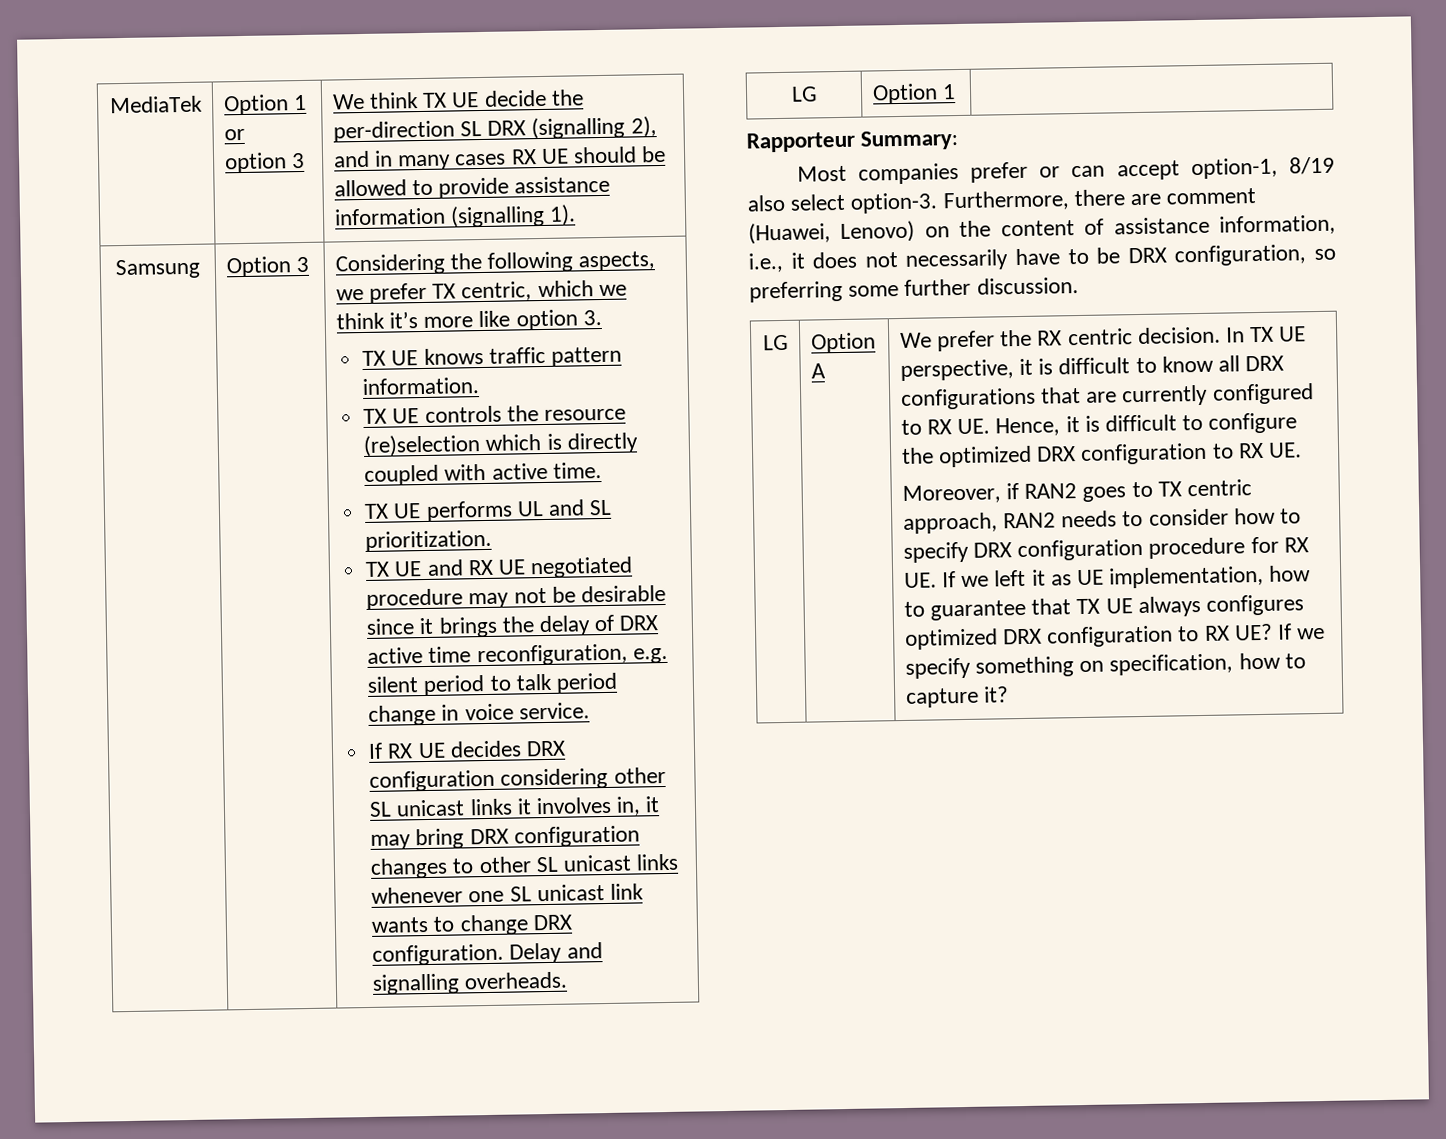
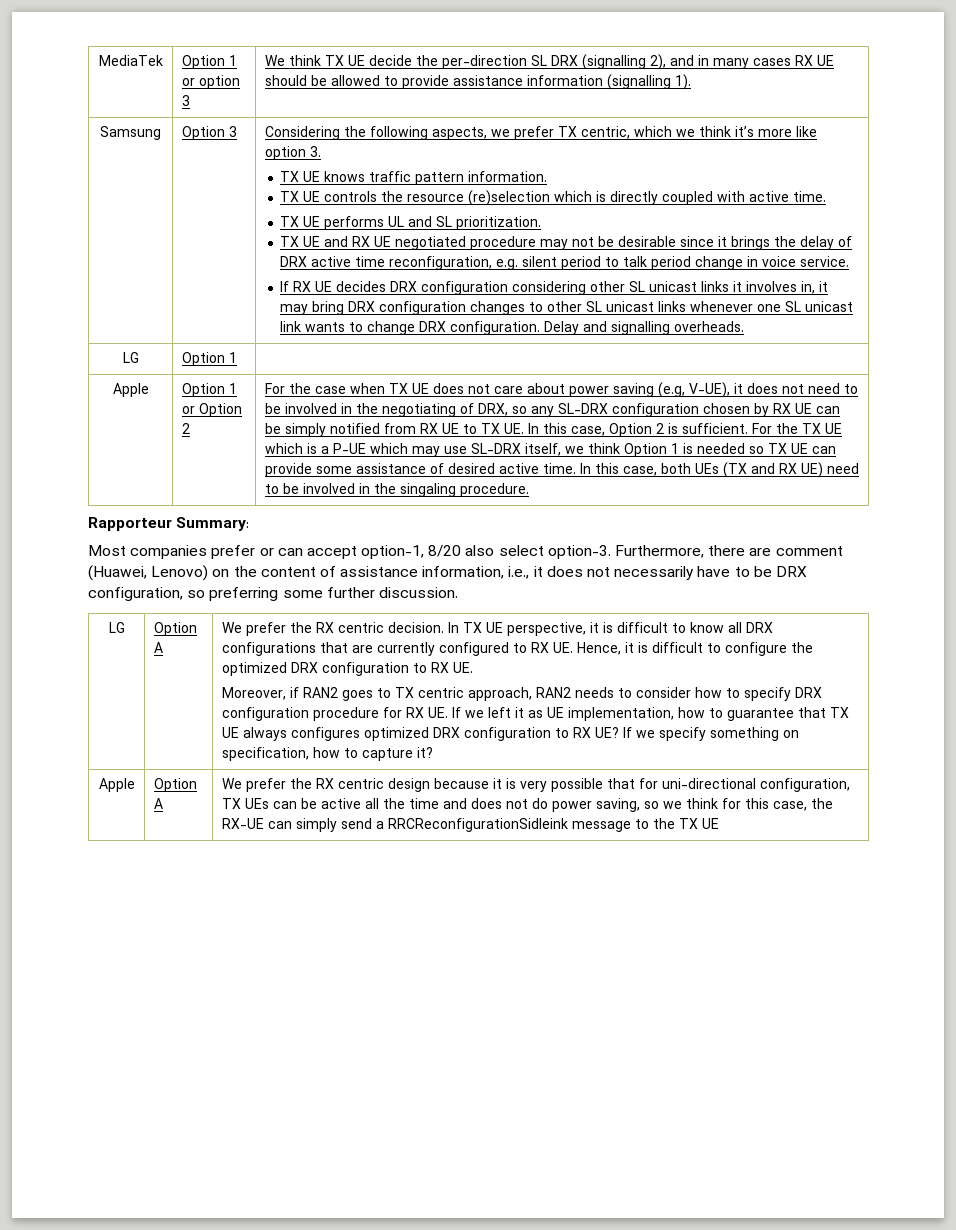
+ Apple | Option 1 or Option 2 | For the case when TX UE does not care about power saving (e.g, V-UE), it does not need to be involved in the negotiating of DRX, so any SL-DRX configuration chosen by RX UE can be simply notified from RX UE to TX UE. In this case, Option 2 is sufficient. For the TX UE which is a P-UE which may use SL-DRX itself, we think Option 1 is needed so TX UE can provide some assistance of desired active time. In this case, both UEs (TX and RX UE) need to be involved in the singaling procedure.
- Most companies prefer or can accept option-1, 8/19 also select option-3.
+ Most companies prefer or can accept option-1, 8/20 also select option-3.
+ Apple | Option A | We prefer the RX centric design because it is very possible that for uni-directional configuration, TX UEs can be active all the time and does not do power saving, so we think for this case, the RX-UE can simply send a RRCReconfigurationSidleink message to the TX UE

